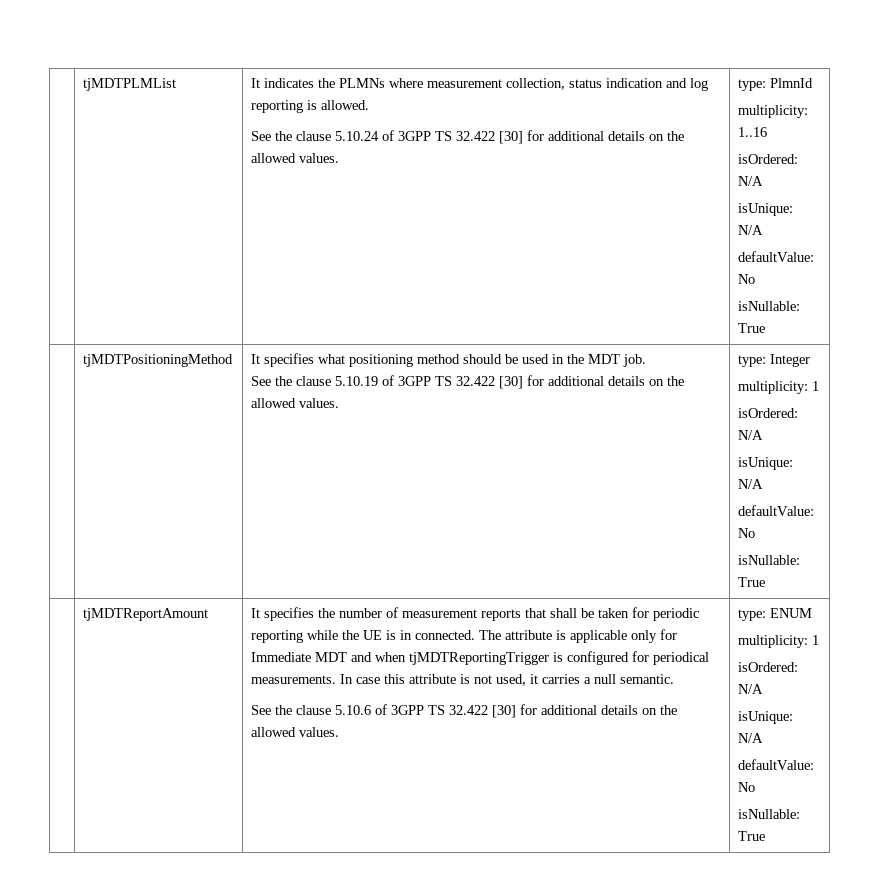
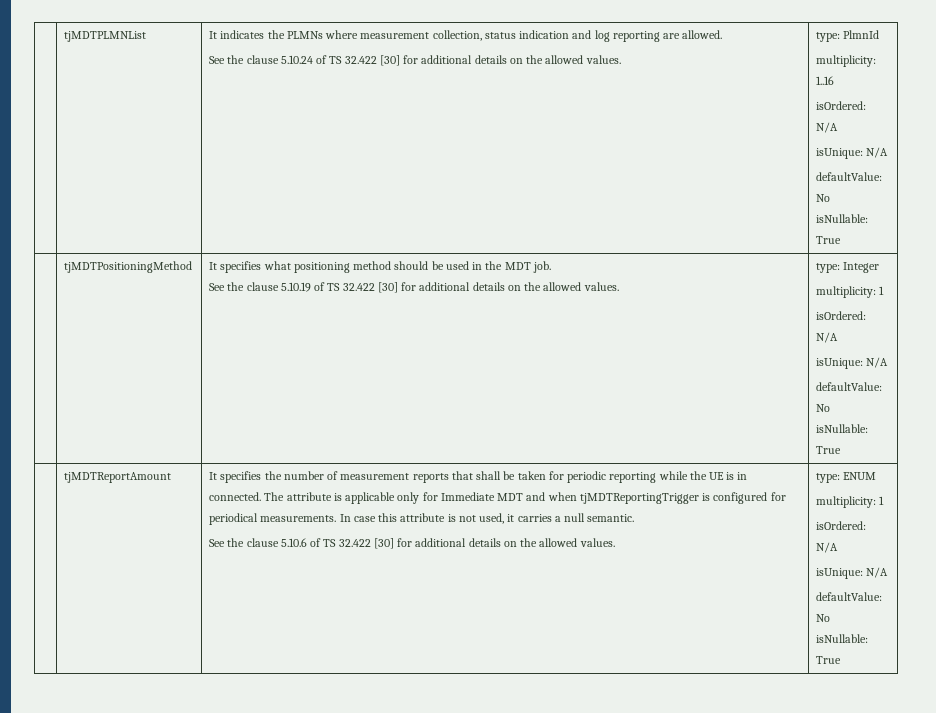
- tjMDTPLMList
+ tjMDTPLMNList
- It indicates the PLMNs where measurement collection, status indication and log reporting is allowed.
+ It indicates the PLMNs where measurement collection, status indication and log reporting are allowed.
- See the clause 5.10.24 of 3GPP TS 32.422 [30] for additional details on the allowed values.
+ See the clause 5.10.24 of TS 32.422 [30] for additional details on the allowed values.
- See the clause 5.10.19 of 3GPP TS 32.422 [30] for additional details on the allowed values.
+ See the clause 5.10.19 of TS 32.422 [30] for additional details on the allowed values.
- See the clause 5.10.6 of 3GPP TS 32.422 [30] for additional details on the allowed values.
+ See the clause 5.10.6 of TS 32.422 [30] for additional details on the allowed values.

